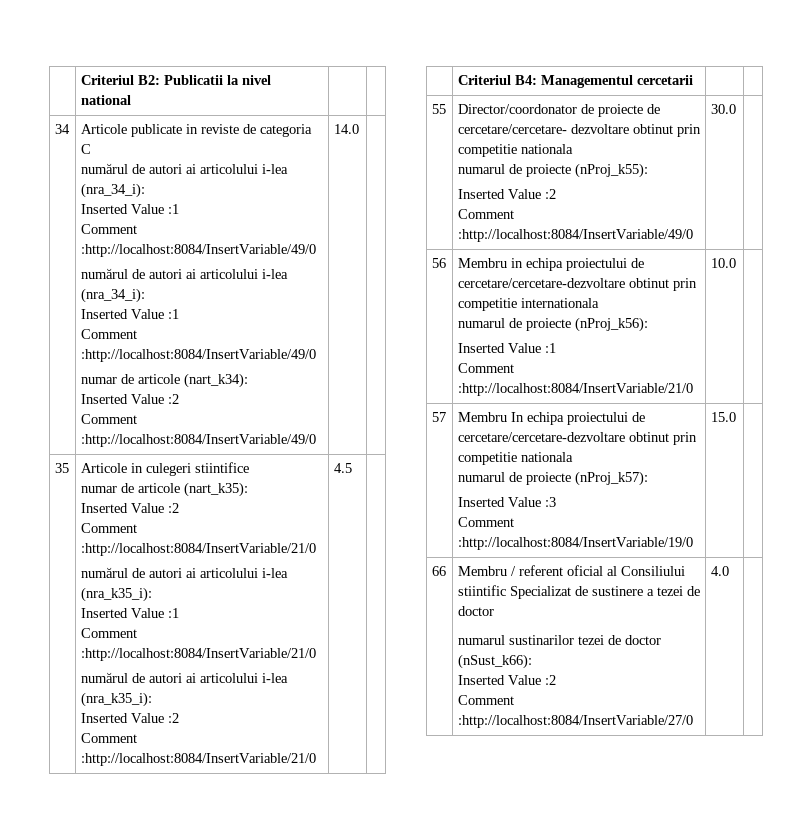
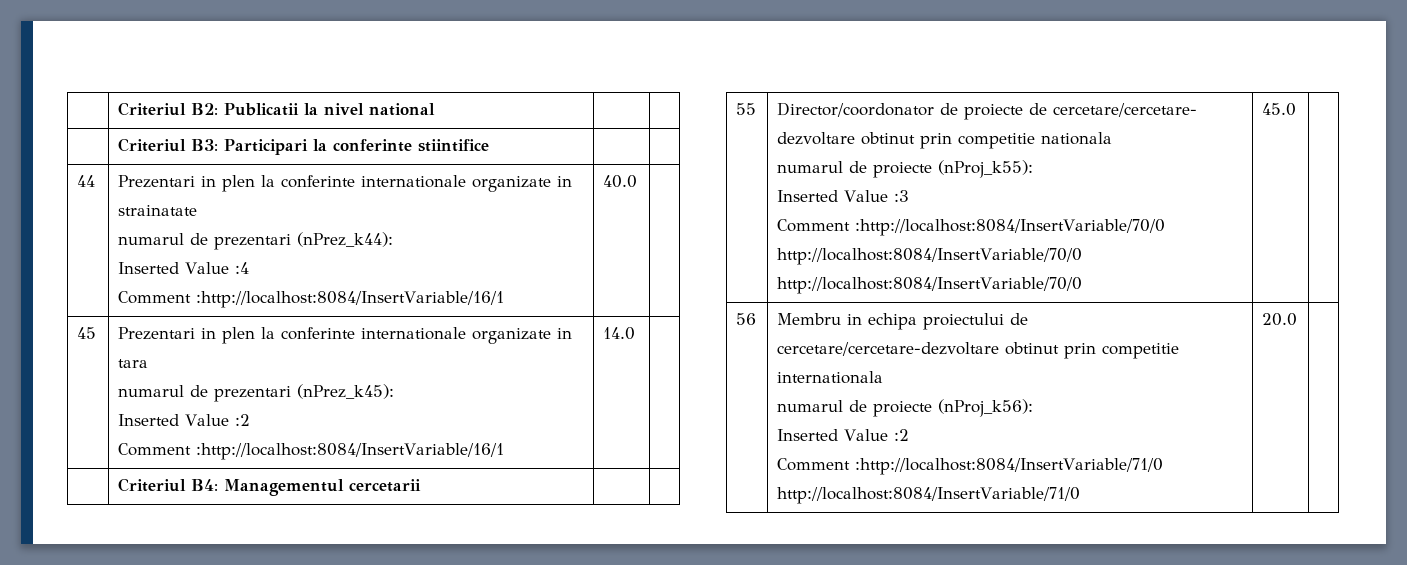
- 34 | Articole publicate in reviste de categoria C
- numărul de autori ai articolului i-lea (nra_34_i):
- Inserted Value :1
- Comment :http://localhost:8084/InsertVariable/49/0
- numărul de autori ai articolului i-lea (nra_34_i):
- Inserted Value :1
- Comment :http://localhost:8084/InsertVariable/49/0
- numar de articole (nart_k34):
+ Criteriul B3: Participari la conferinte stiintifice | |
+ 44 | Prezentari in plen la conferinte internationale organizate in strainatate
+ numarul de prezentari (nPrez_k44):
+ Inserted Value :4
+ Comment :http://localhost:8084/InsertVariable/16/1 | 40.0 |
+ 45 | Prezentari in plen la conferinte internationale organizate in tara
+ numarul de prezentari (nPrez_k45):
  Inserted Value :2
- Comment :http://localhost:8084/InsertVariable/49/0 | 14.0
+ Comment :http://localhost:8084/InsertVariable/16/1 | 14.0 |
- 35 | Articole in culegeri stiintifice
- numar de articole (nart_k35):
- Inserted Value :2
- Comment :http://localhost:8084/InsertVariable/21/0
- numărul de autori ai articolului i-lea (nra_k35_i):
- Inserted Value :1
- Comment :http://localhost:8084/InsertVariable/21/0
- numărul de autori ai articolului i-lea (nra_k35_i):
- Inserted Value :2
- Comment :http://localhost:8084/InsertVariable/21/0 | 4.5 |
  55 | Director/coordonator de proiecte de cercetare/cercetare- dezvoltare obtinut prin competitie nationala
  numarul de proiecte (nProj_k55):
- Inserted Value :2
- Comment :http://localhost:8084/InsertVariable/49/0 | 30.0 |
+ Inserted Value :3
+ Comment :http://localhost:8084/InsertVariable/70/0 http://localhost:8084/InsertVariable/70/0 http://localhost:8084/InsertVariable/70/0 | 45.0 |
  56 | Membru in echipa proiectului de cercetare/cercetare-dezvoltare obtinut prin competitie internationala
  numarul de proiecte (nProj_k56):
- Inserted Value :1
- Comment :http://localhost:8084/InsertVariable/21/0 | 10.0 |
- 57 | Membru In echipa proiectului de cercetare/cercetare-dezvoltare obtinut prin competitie nationala
- numarul de proiecte (nProj_k57):
- Inserted Value :3
- Comment :http://localhost:8084/InsertVariable/19/0 | 15.0 |
- 66 | Membru / referent oficial al Consiliului stiintific Specializat de sustinere a tezei de doctor
- numarul sustinarilor tezei de doctor (nSust_k66):
  Inserted Value :2
- Comment :http://localhost:8084/InsertVariable/27/0 | 4.0 |
+ Comment :http://localhost:8084/InsertVariable/71/0 http://localhost:8084/InsertVariable/71/0 | 20.0 |

